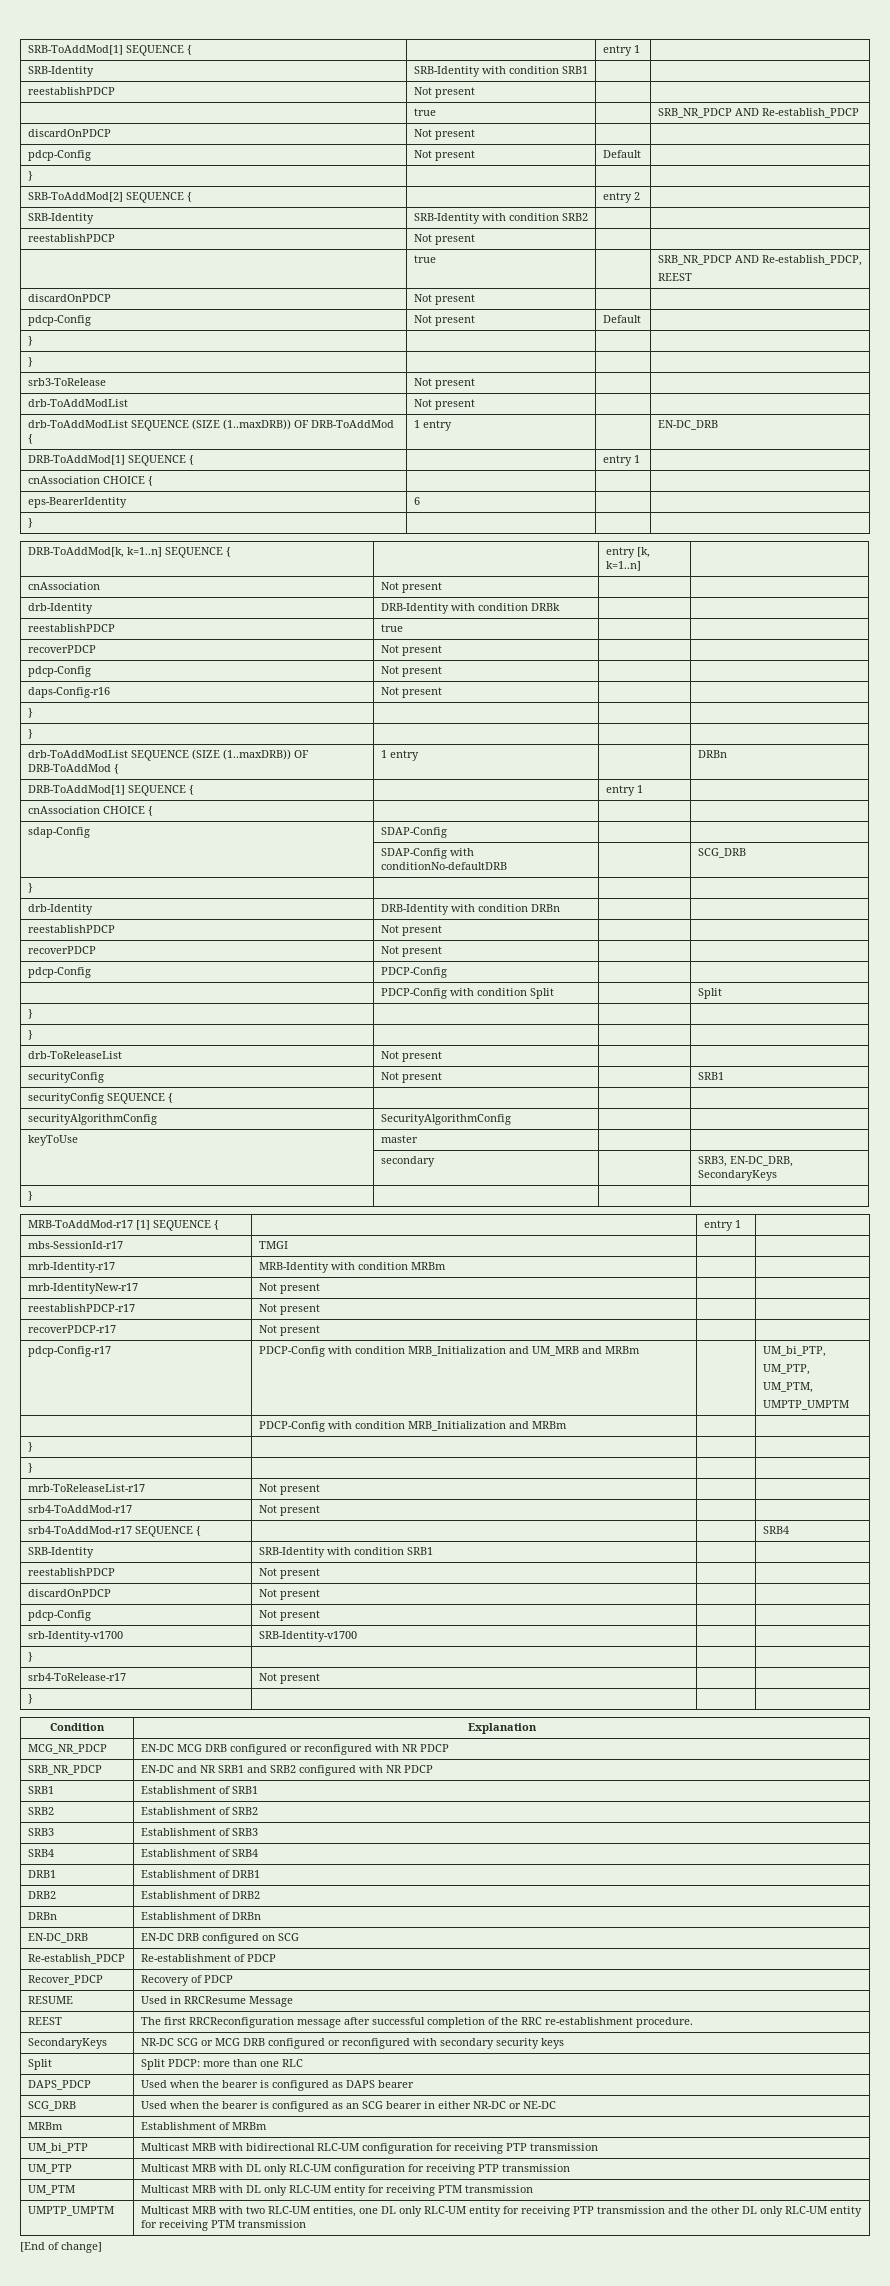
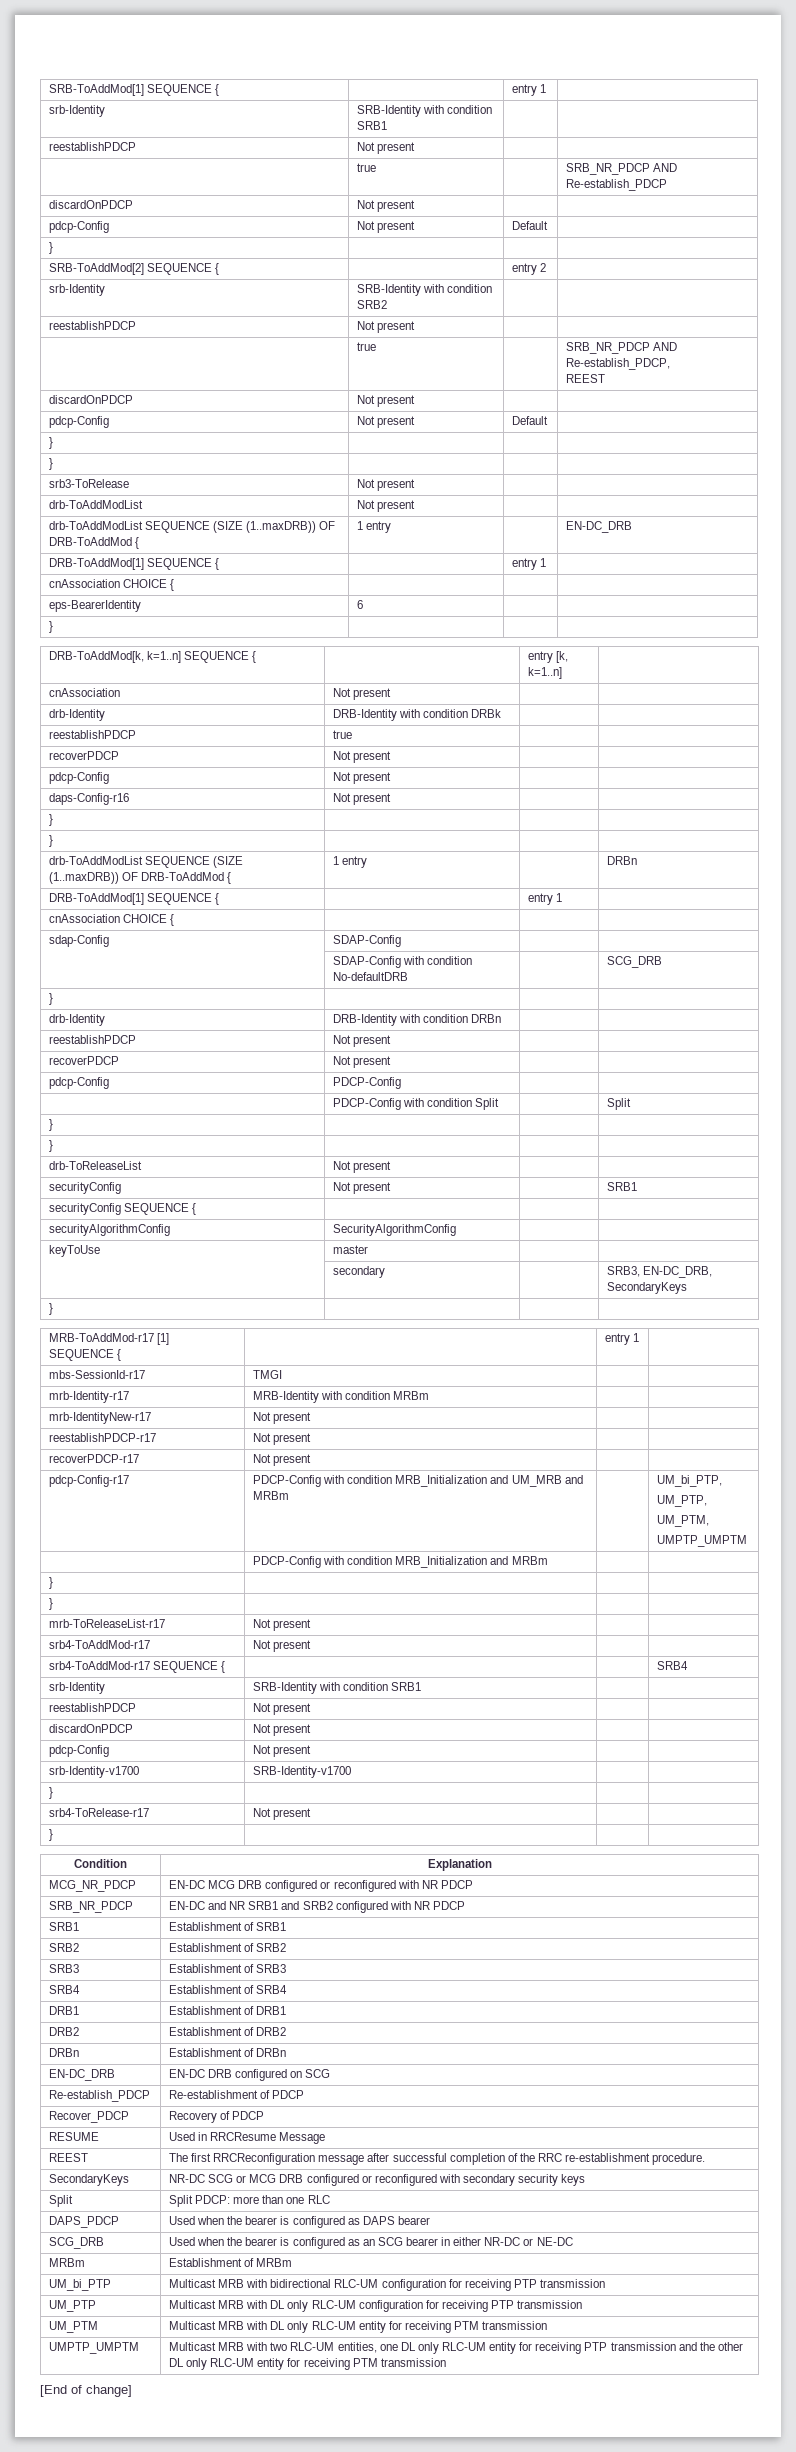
  SRB-ToAddMod[1] SEQUENCE { | | entry 1 |
- SRB-Identity | SRB-Identity with condition SRB1 | |
+ srb-Identity | SRB-Identity with condition SRB1 | |
- SRB-Identity | SRB-Identity with condition SRB2 | |
+ srb-Identity | SRB-Identity with condition SRB2 | |
- | SDAP-Config with conditionNo-defaultDRB | | SCG_DRB
+ | SDAP-Config with condition No-defaultDRB | | SCG_DRB
  srb4-ToAddMod-r17 SEQUENCE { | | | SRB4
- SRB-Identity | SRB-Identity with condition SRB1 | |
+ srb-Identity | SRB-Identity with condition SRB1 | |

